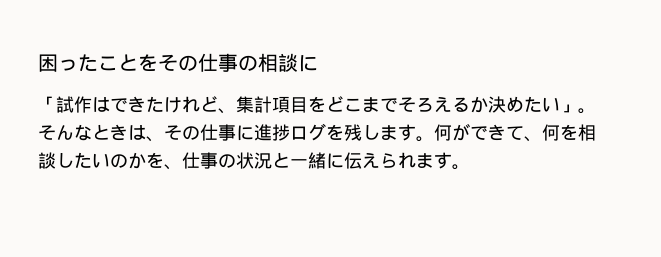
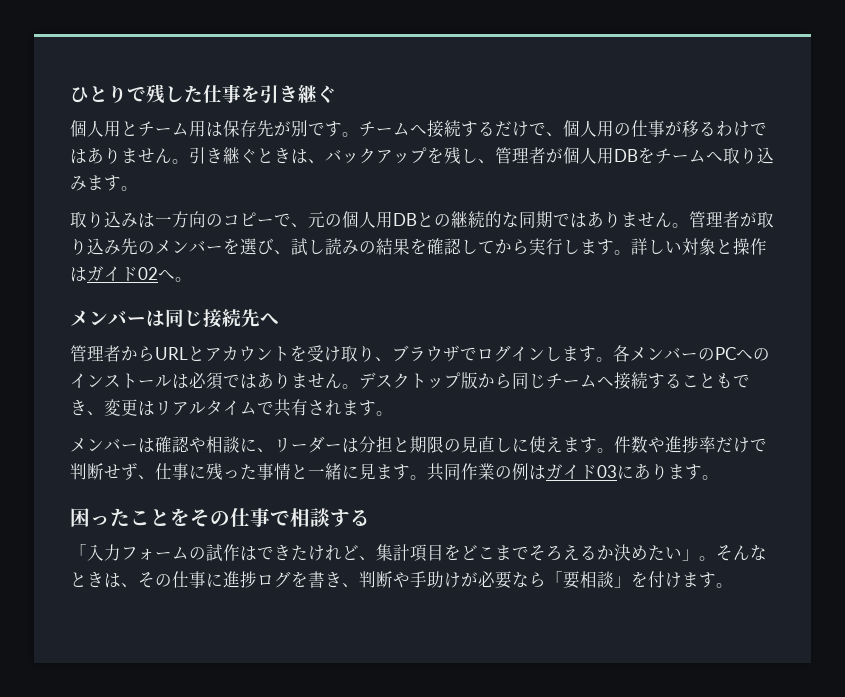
+ ひとりで残した仕事を引き継ぐ
+ 個人用とチーム用は保存先が別です。チームへ接続するだけで、個人用の仕事が移るわけではありません。引き継ぐときは、バックアップを残し、管理者が個人用DBをチームへ取り込みます。
+ 取り込みは一方向のコピーで、元の個人用DBとの継続的な同期ではありません。管理者が取り込み先のメンバーを選び、試し読みの結果を確認してから実行します。詳しい対象と操作はガイド02へ。
+ メンバーは同じ接続先へ
+ 管理者からURLとアカウントを受け取り、ブラウザでログインします。各メンバーのPCへのインストールは必須ではありません。デスクトップ版から同じチームへ接続することもでき、変更はリアルタイムで共有されます。
+ メンバーは確認や相談に、リーダーは分担と期限の見直しに使えます。件数や進捗率だけで判断せず、仕事に残った事情と一緒に見ます。共同作業の例はガイド03にあります。
- 困ったことをその仕事の相談に
- 「試作はできたけれど、集計項目をどこまでそろえるか決めたい」。
+ 困ったことをその仕事で相談する
+ 「入力フォームの試作はできたけれど、集計項目をどこまでそろえるか決めたい」。
- そんなときは、その仕事に進捗ログを残します。何ができて、何を相談したいのかを、仕事の状況と一緒に伝えられます。
+ そんなときは、その仕事に進捗ログを書き、判断や手助けが必要なら「要相談」を付けます。

